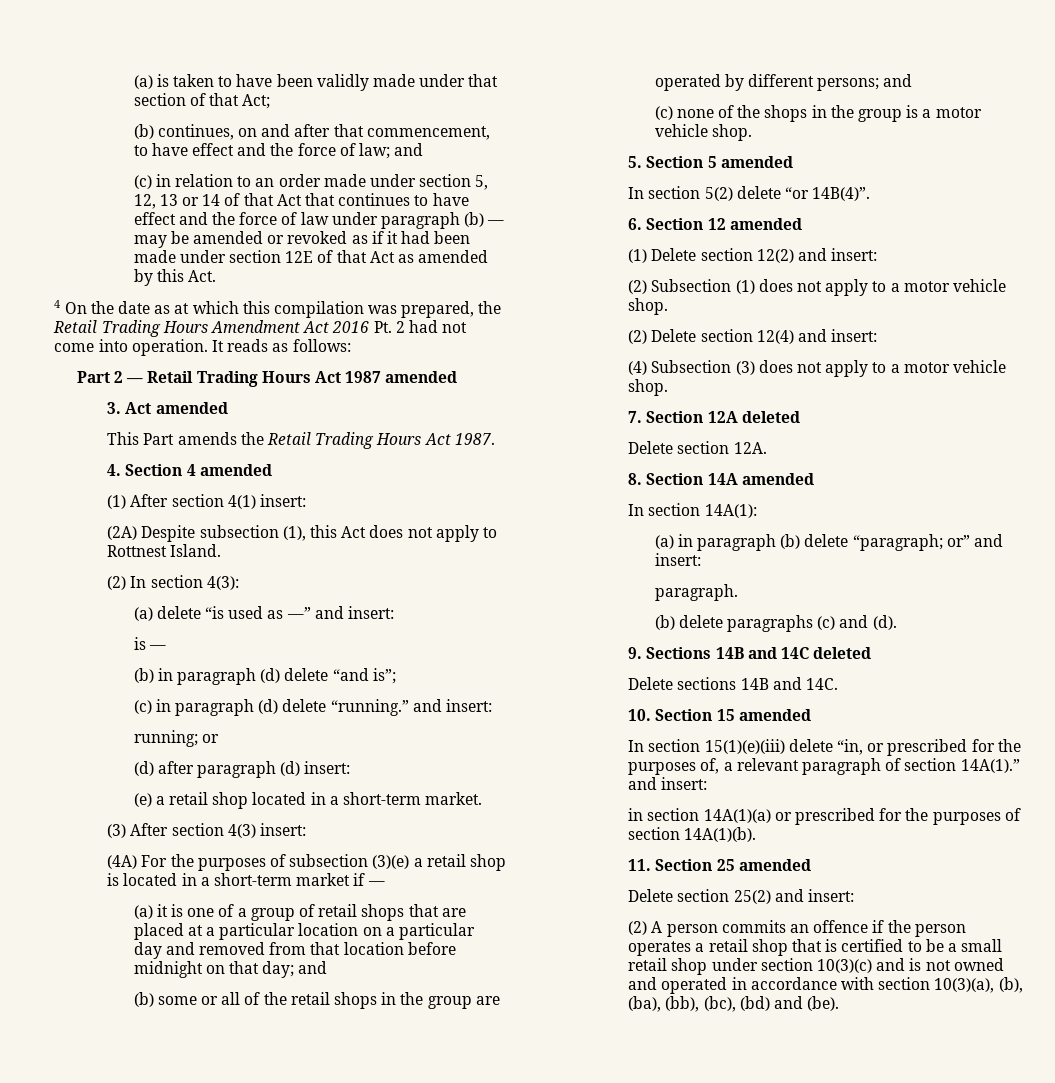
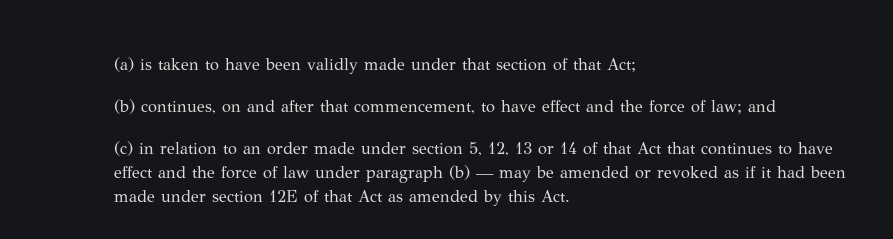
- 4 On the date as at which this compilation was prepared, the Retail Trading Hours Amendment Act 2016 Pt. 2 had not come into operation. It reads as follows:
- Part 2 — Retail Trading Hours Act 1987 amended
- 3. Act amended
- This Part amends the Retail Trading Hours Act 1987.
- 4. Section 4 amended
- (1) After section 4(1) insert:
- (2A) Despite subsection (1), this Act does not apply to Rottnest Island.
- (2) In section 4(3):
- (a) delete “is used as —” and insert:
- is —
- (b) in paragraph (d) delete “and is”;
- (c) in paragraph (d) delete “running.” and insert:
- running; or
- (d) after paragraph (d) insert:
- (e) a retail shop located in a short-term market.
- (3) After section 4(3) insert:
- (4A) For the purposes of subsection (3)(e) a retail shop is located in a short-term market if —
- (a) it is one of a group of retail shops that are placed at a particular location on a particular day and removed from that location before midnight on that day; and
- (b) some or all of the retail shops in the group are operated by different persons; and
- (c) none of the shops in the group is a motor vehicle shop.
- 5. Section 5 amended
- In section 5(2) delete “or 14B(4)”.
- 6. Section 12 amended
- (1) Delete section 12(2) and insert:
- (2) Subsection (1) does not apply to a motor vehicle shop.
- (2) Delete section 12(4) and insert:
- (4) Subsection (3) does not apply to a motor vehicle shop.
- 7. Section 12A deleted
- Delete section 12A.
- 8. Section 14A amended
- In section 14A(1):
- (a) in paragraph (b) delete “paragraph; or” and insert:
- paragraph.
- (b) delete paragraphs (c) and (d).
- 9. Sections 14B and 14C deleted
- Delete sections 14B and 14C.
- 10. Section 15 amended
- In section 15(1)(e)(iii) delete “in, or prescribed for the purposes of, a relevant paragraph of section 14A(1).” and insert:
- in section 14A(1)(a) or prescribed for the purposes of section 14A(1)(b).
- 11. Section 25 amended
- Delete section 25(2) and insert:
- (2) A person commits an offence if the person operates a retail shop that is certified to be a small retail shop under section 10(3)(c) and is not owned and operated in accordance with section 10(3)(a), (b), (ba), (bb), (bc), (bd) and (be).

